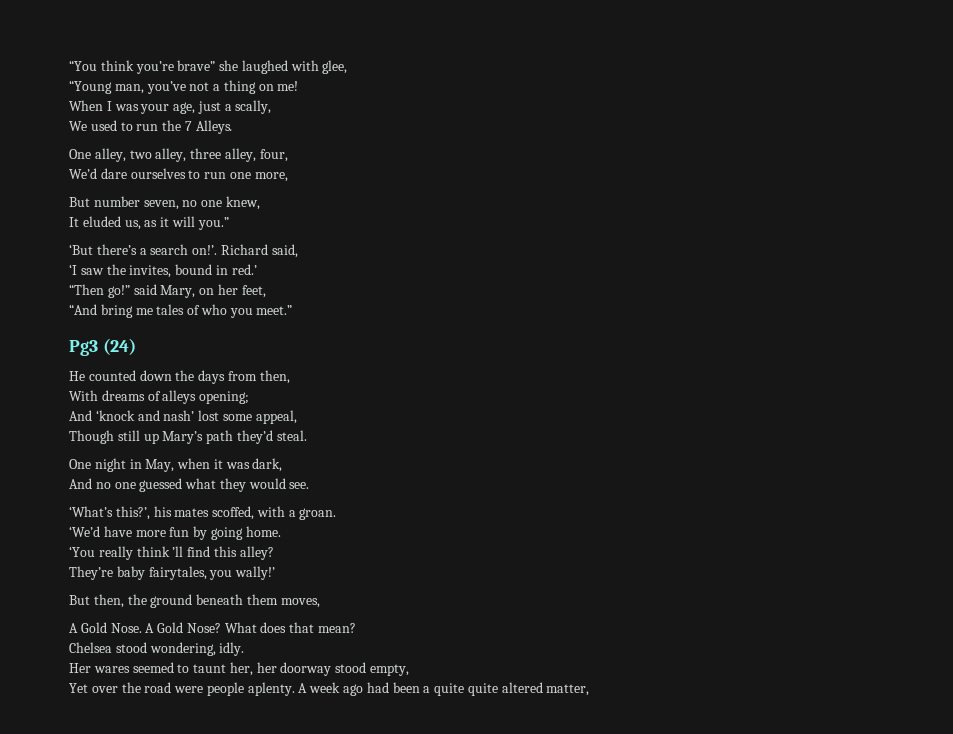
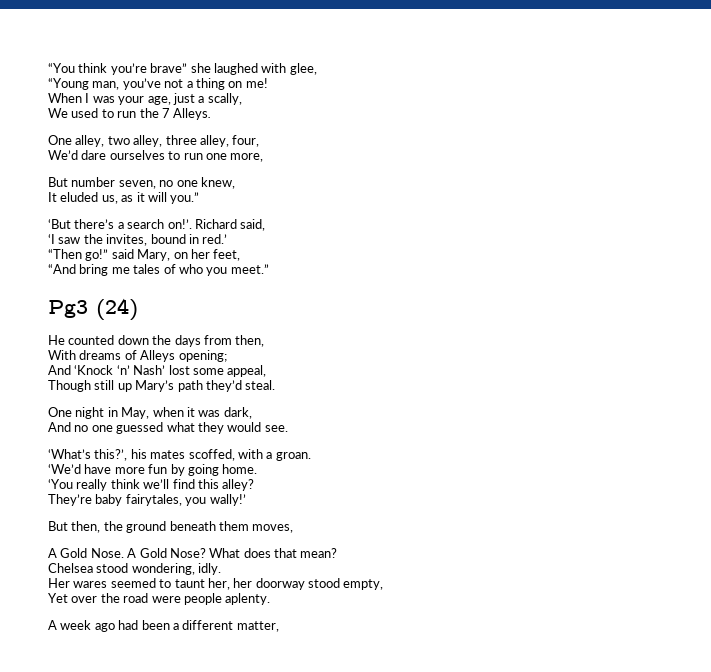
- With dreams of alleys opening;
+ With dreams of Alleys opening;
- And ‘knock and nash’ lost some appeal,
+ And ‘Knock ‘n’ Nash’ lost some appeal,
- ‘You really think ’ll find this alley?
+ ‘You really think we’ll find this alley?
- Yet over the road were people aplenty. A week ago had been a quite quite altered matter,
+ Yet over the road were people aplenty.
+ A week ago had been a different matter,

